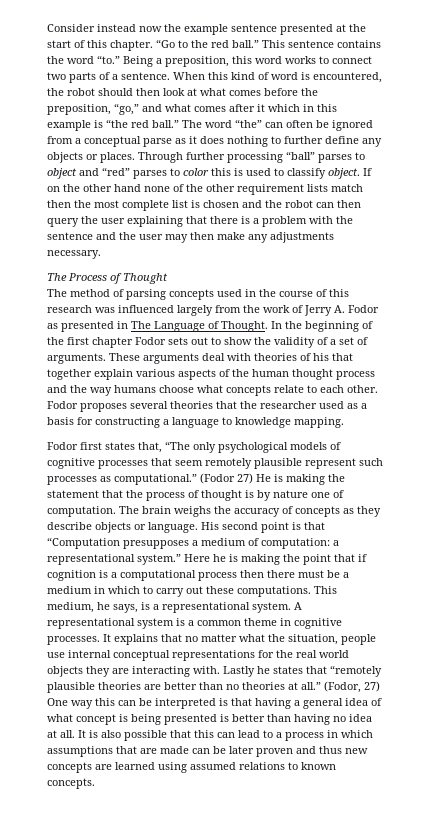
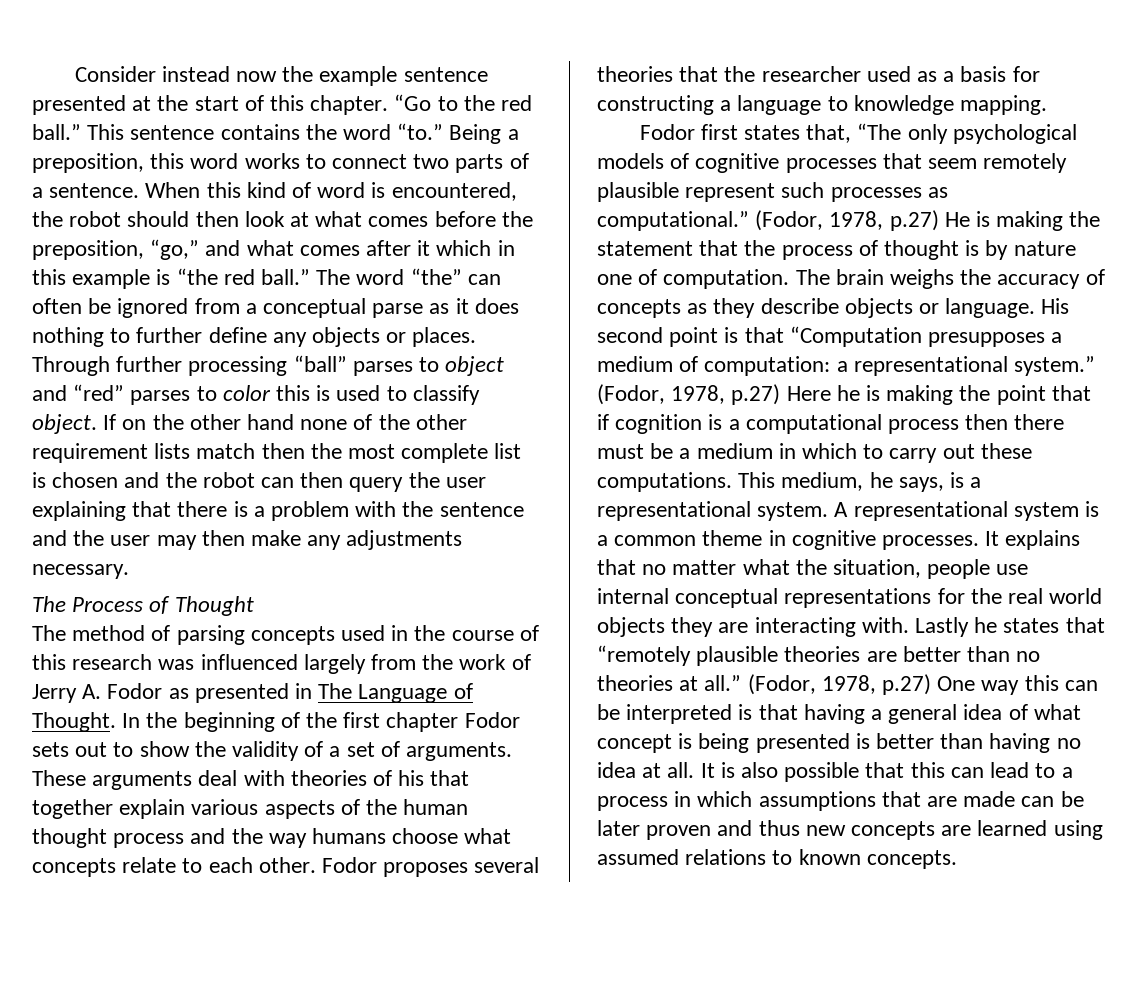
- (Fodor 27) He is making the statement that the process of thought is by nature one of computation.
+ (Fodor, 1978, p.27) He is making the statement that the process of thought is by nature one of computation.
- Here he is making the point that if cognition is a computational process then there must be a medium in which to carry out these computations.
+ (Fodor, 1978, p.27) Here he is making the point that if cognition is a computational process then there must be a medium in which to carry out these computations.
- (Fodor, 27) One way this can be interpreted is that having a general idea of what concept is being presented is better than having no idea at all.
+ (Fodor, 1978, p.27) One way this can be interpreted is that having a general idea of what concept is being presented is better than having no idea at all.

